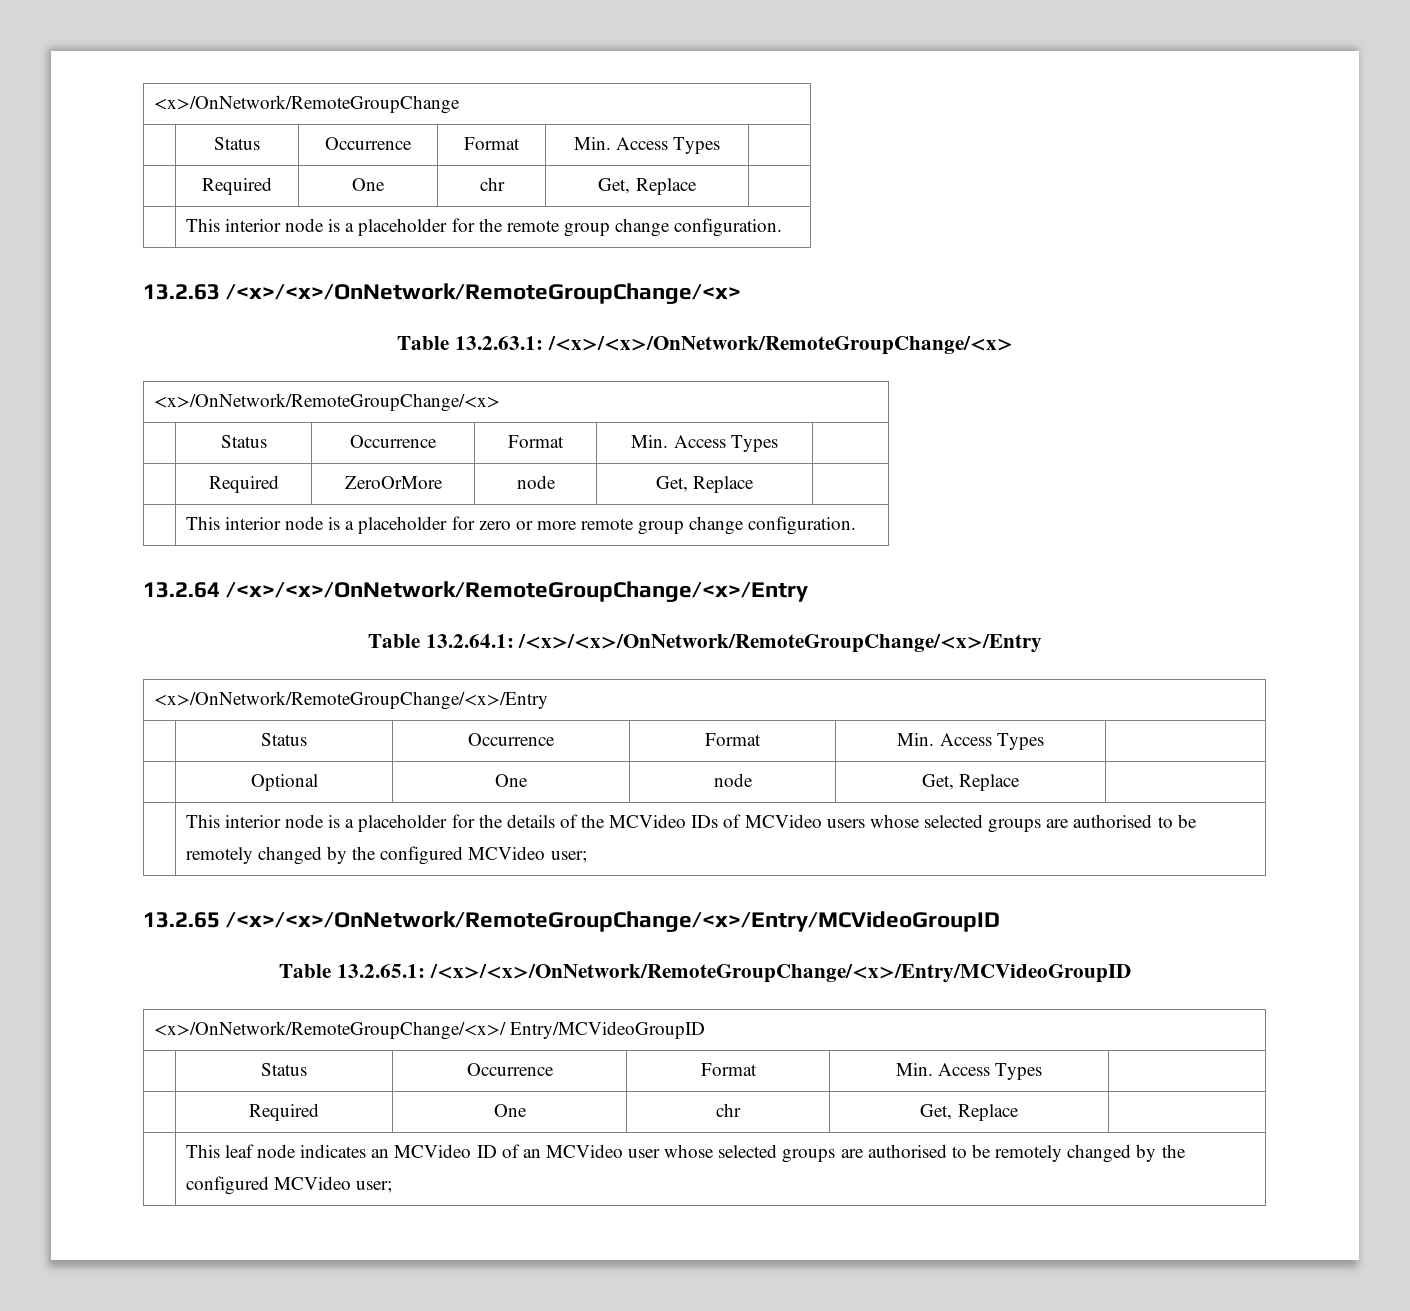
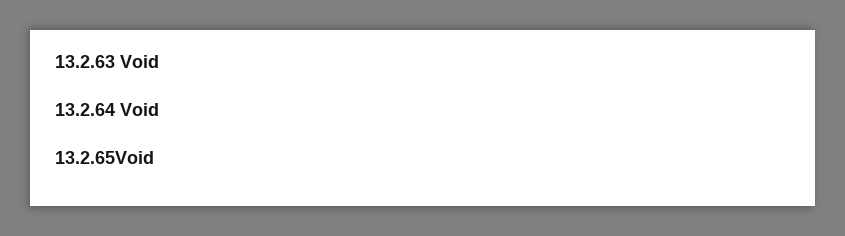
- <x>/OnNetwork/RemoteGroupChange
- | Status | Occurrence | Format | Min. Access Types |
- | Required | One | chr | Get, Replace |
- | This interior node is a placeholder for the remote group change configuration.
- 13.2.63 /<x>/<x>/OnNetwork/RemoteGroupChange/<x>
- Table 13.2.63.1: /<x>/<x>/OnNetwork/RemoteGroupChange/<x>
- <x>/OnNetwork/RemoteGroupChange/<x>
- | Status | Occurrence | Format | Min. Access Types |
- | Required | ZeroOrMore | node | Get, Replace |
- | This interior node is a placeholder for zero or more remote group change configuration.
- 13.2.64 /<x>/<x>/OnNetwork/RemoteGroupChange/<x>/Entry
- Table 13.2.64.1: /<x>/<x>/OnNetwork/RemoteGroupChange/<x>/Entry
- <x>/OnNetwork/RemoteGroupChange/<x>/Entry
- | Status | Occurrence | Format | Min. Access Types |
- | Optional | One | node | Get, Replace |
- | This interior node is a placeholder for the details of the MCVideo IDs of MCVideo users whose selected groups are authorised to be remotely changed by the configured MCVideo user;
- 13.2.65 /<x>/<x>/OnNetwork/RemoteGroupChange/<x>/Entry/MCVideoGroupID
- Table 13.2.65.1: /<x>/<x>/OnNetwork/RemoteGroupChange/<x>/Entry/MCVideoGroupID
- <x>/OnNetwork/RemoteGroupChange/<x>/ Entry/MCVideoGroupID
- | Status | Occurrence | Format | Min. Access Types |
- | Required | One | chr | Get, Replace |
- | This leaf node indicates an MCVideo ID of an MCVideo user whose selected groups are authorised to be remotely changed by the configured MCVideo user;
+ 13.2.63 Void
+ 13.2.64 Void
+ 13.2.65Void

